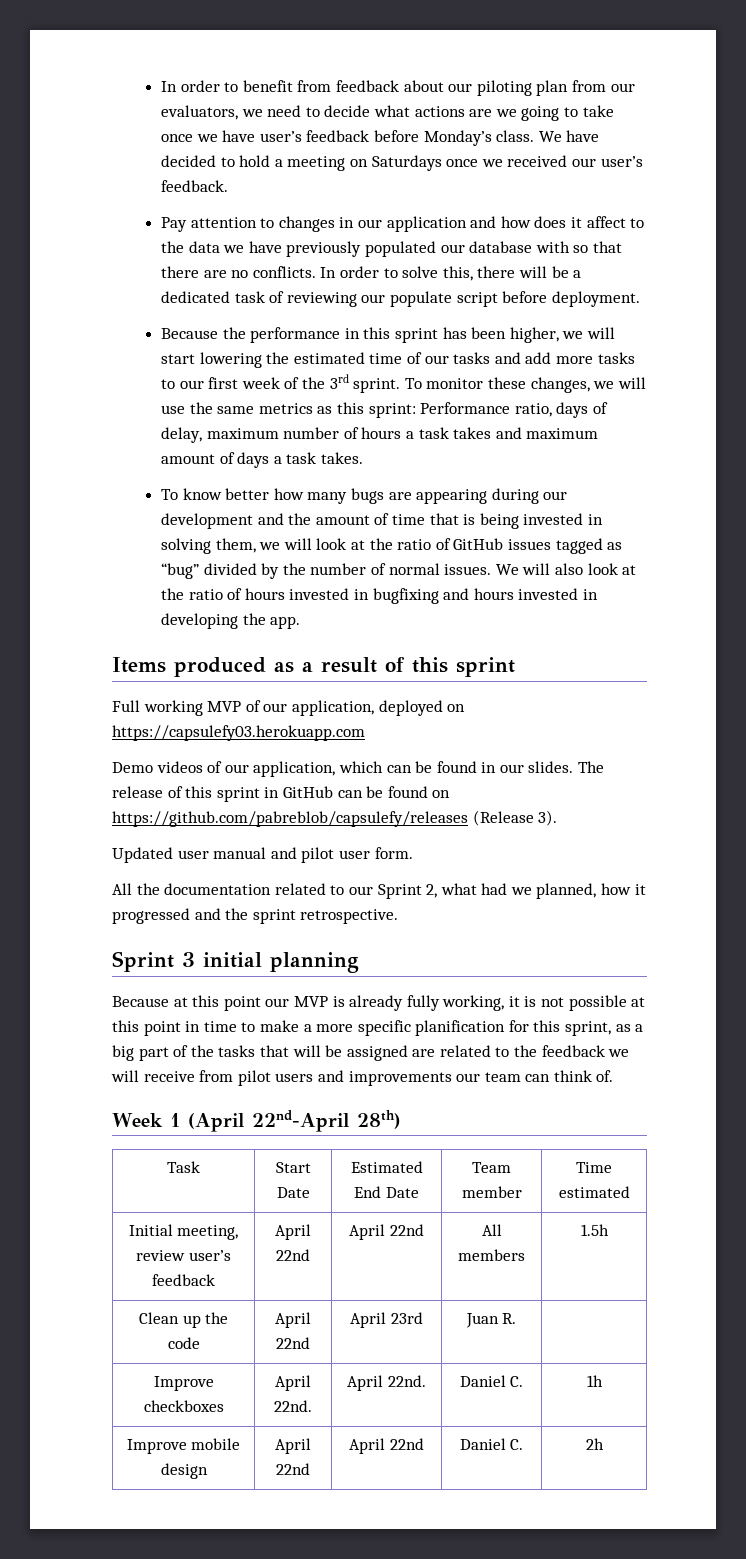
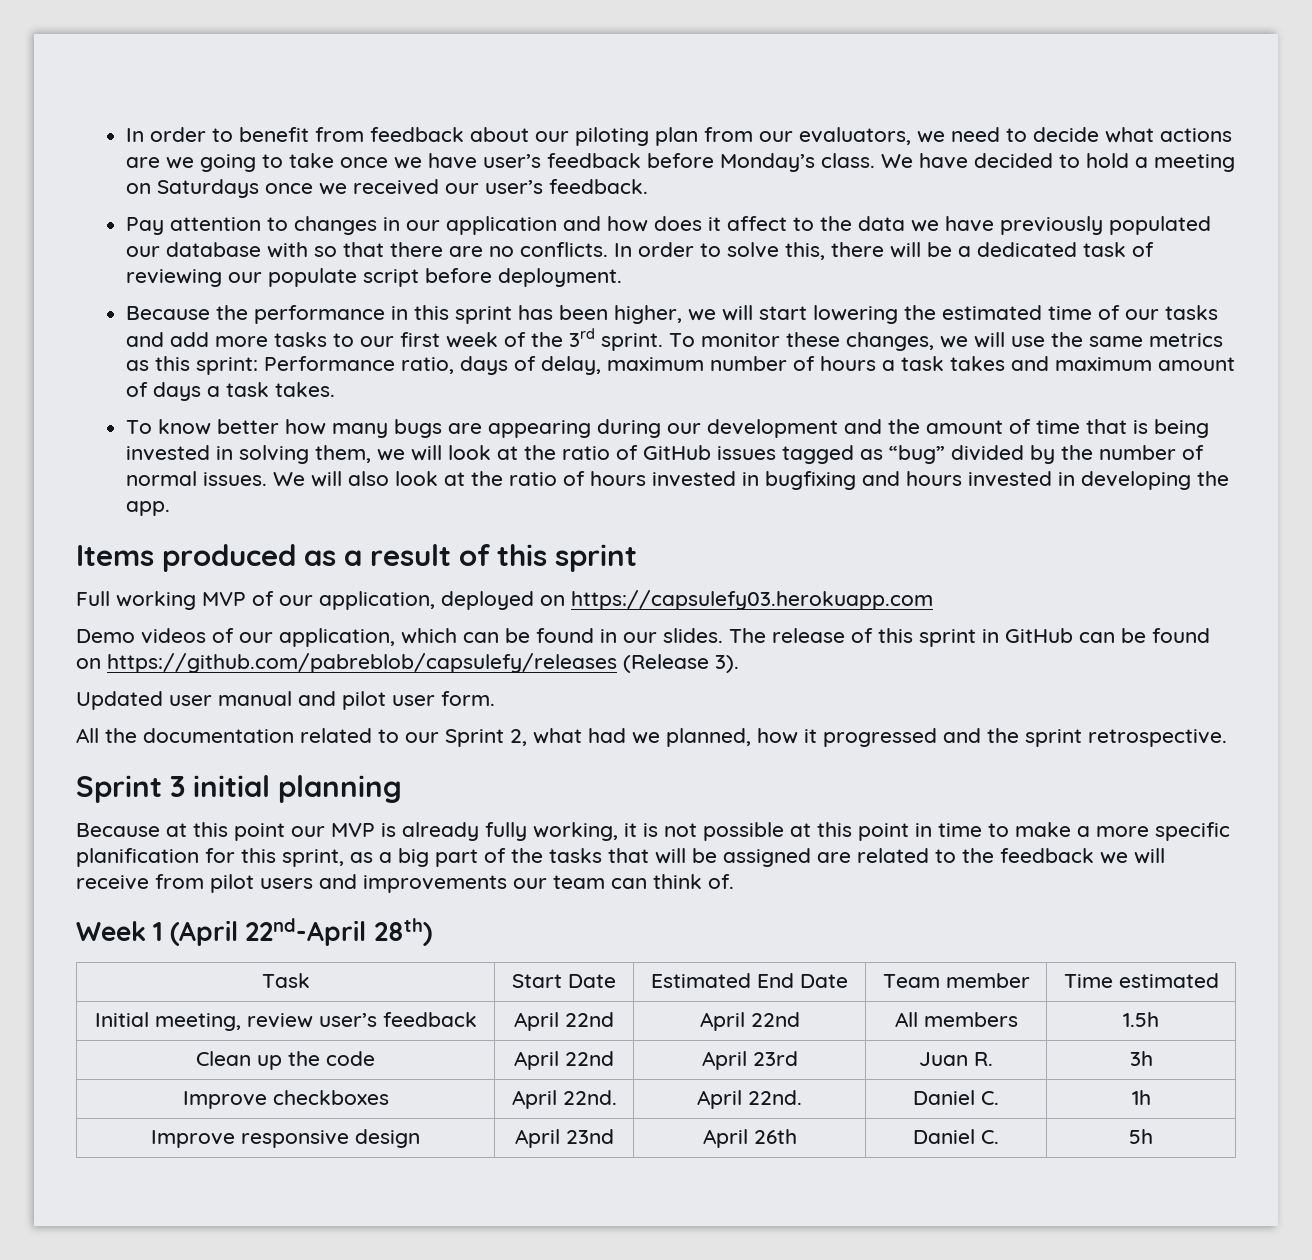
- Clean up the code | April 22nd | April 23rd | Juan R. |
+ Clean up the code | April 22nd | April 23rd | Juan R. | 3h
- Improve mobile design | April 22nd | April 22nd | Daniel C. | 2h
+ Improve responsive design | April 23nd | April 26th | Daniel C. | 5h

